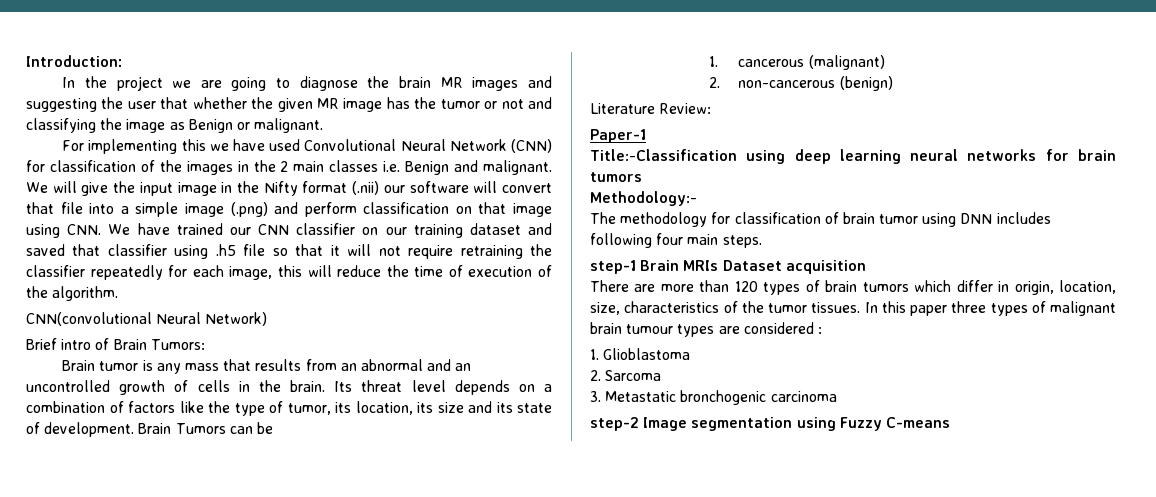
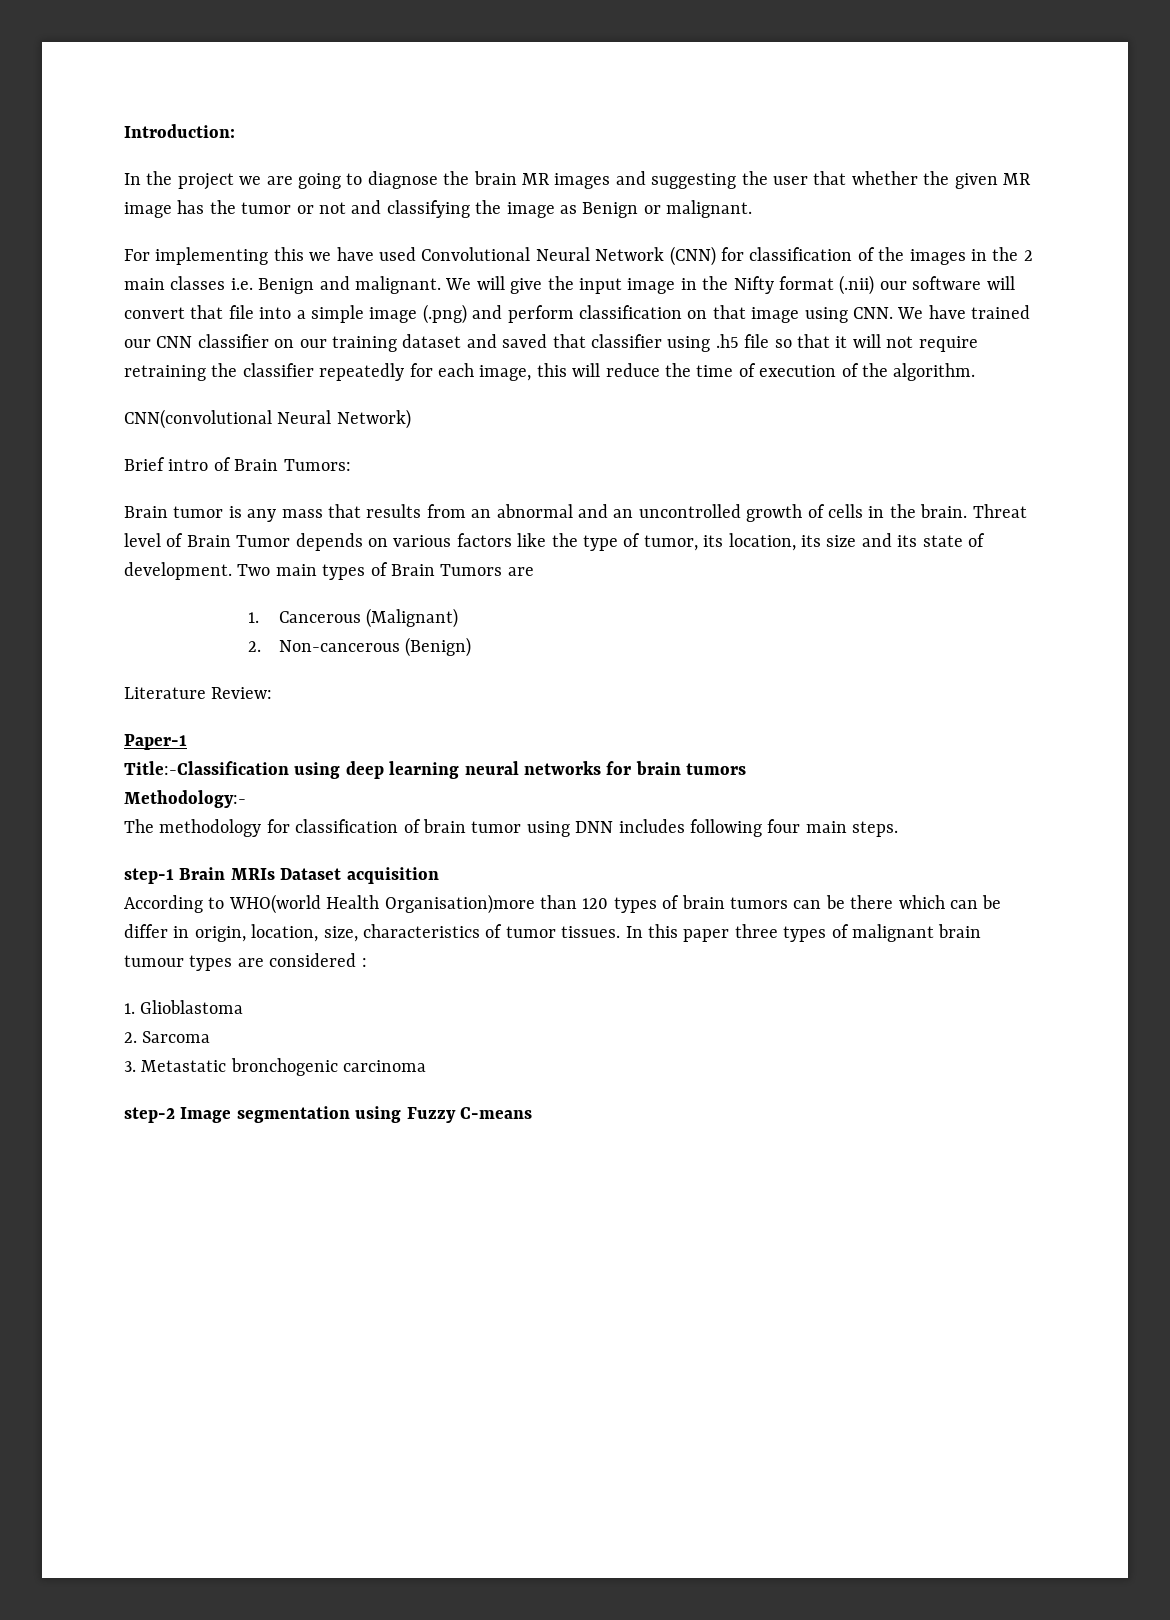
- Its threat level depends on a combination of factors like the type of tumor, its location, its size and its state of development.
+ Threat level of Brain Tumor depends on various factors like the type of tumor, its location, its size and its state of development.
- Brain Tumors can be
- 1. cancerous (malignant)
- 2. non-cancerous (benign)
+ Two main types of Brain Tumors are
+ 1. Cancerous (Malignant)
+ 2. Non-cancerous (Benign)
- There are more than 120 types of brain tumors which differ in origin, location, size, characteristics of the tumor tissues.
+ According to WHO(world Health Organisation)more than 120 types of brain tumors can be there which can be differ in origin, location, size, characteristics of tumor tissues.

